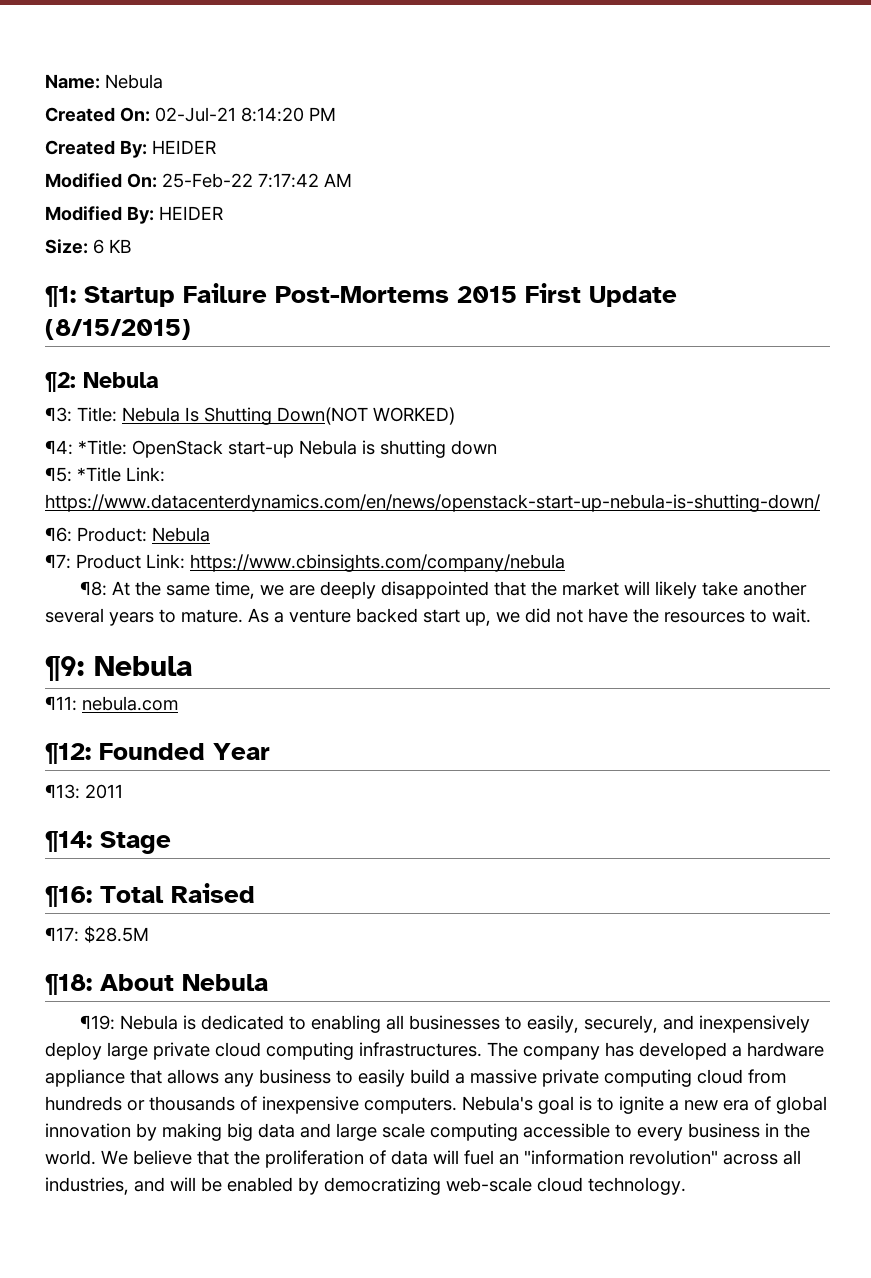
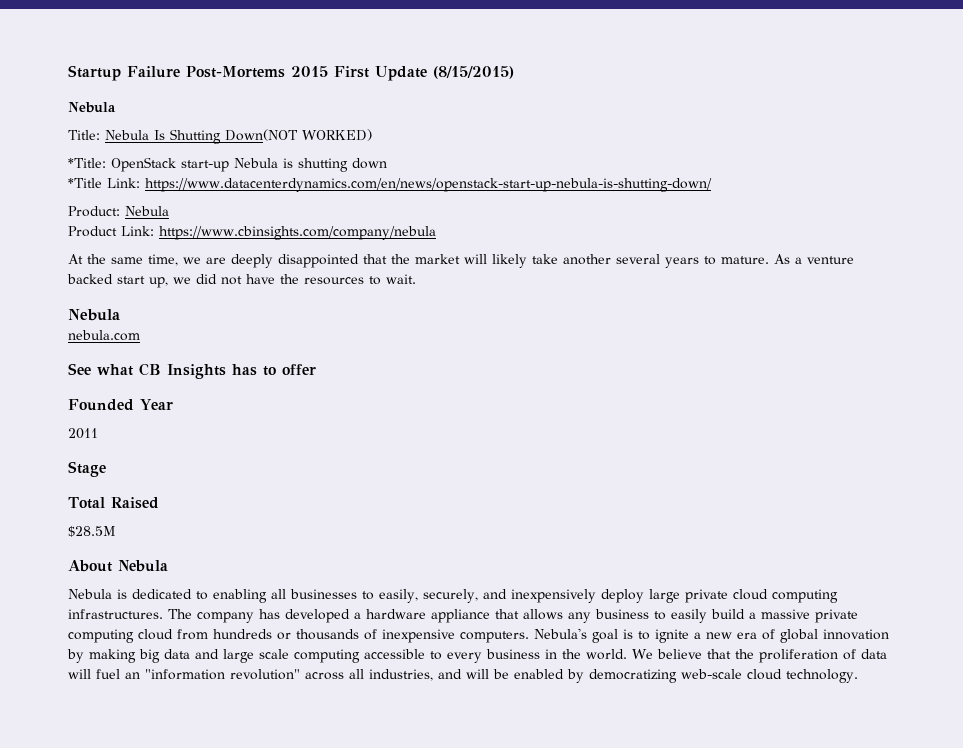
- Name: Nebula
- Created On: 02-Jul-21 8:14:20 PM
- Created By: HEIDER
- Modified On: 25-Feb-22 7:17:42 AM
- Modified By: HEIDER
- Size: 6 KB
- ¶1: Startup Failure Post-Mortems 2015 First Update (8/15/2015)
- ¶2: Nebula
- ¶3: Title: Nebula Is Shutting Down(NOT WORKED)
+ Startup Failure Post-Mortems 2015 First Update (8/15/2015)
+ Nebula
+ Title: Nebula Is Shutting Down(NOT WORKED)
- ¶4: *Title: OpenStack start-up Nebula is shutting down
+ *Title: OpenStack start-up Nebula is shutting down
- ¶5: *Title Link: https://www.datacenterdynamics.com/en/news/openstack-start-up-nebula-is-shutting-down/
+ *Title Link: https://www.datacenterdynamics.com/en/news/openstack-start-up-nebula-is-shutting-down/
- ¶6: Product: Nebula
+ Product: Nebula
- ¶7: Product Link: https://www.cbinsights.com/company/nebula
+ Product Link: https://www.cbinsights.com/company/nebula
- ¶8: At the same time, we are deeply disappointed that the market will likely take another several years to mature.
+ At the same time, we are deeply disappointed that the market will likely take another several years to mature.
  As a venture backed start up, we did not have the resources to wait.
- ¶9: Nebula
- ¶11: nebula.com
+ Nebula
+ nebula.com
- ¶12: Founded Year
+ See what CB Insights has to offer
+ Founded Year
- ¶13: 2011
+ 2011
- ¶14: Stage
+ Stage
- ¶16: Total Raised
+ Total Raised
- ¶17: $28.5M
+ $28.5M
- ¶18: About Nebula
+ About Nebula
- ¶19: Nebula is dedicated to enabling all businesses to easily, securely, and inexpensively deploy large private cloud computing infrastructures.
+ Nebula is dedicated to enabling all businesses to easily, securely, and inexpensively deploy large private cloud computing infrastructures.

